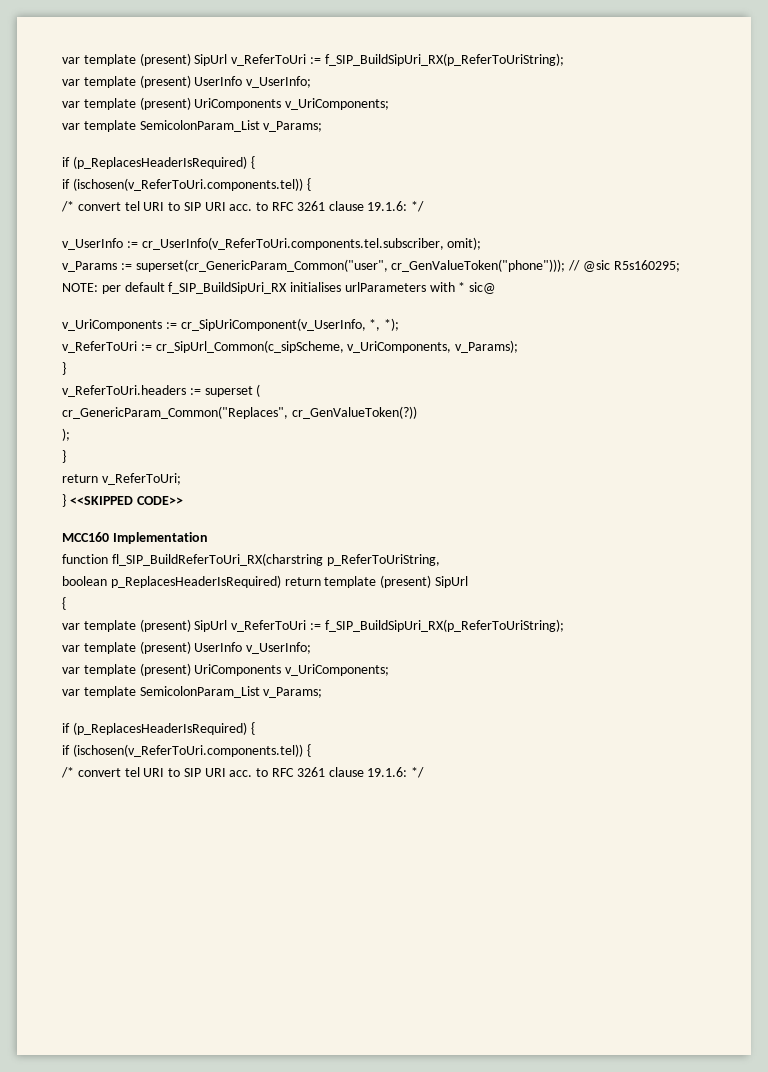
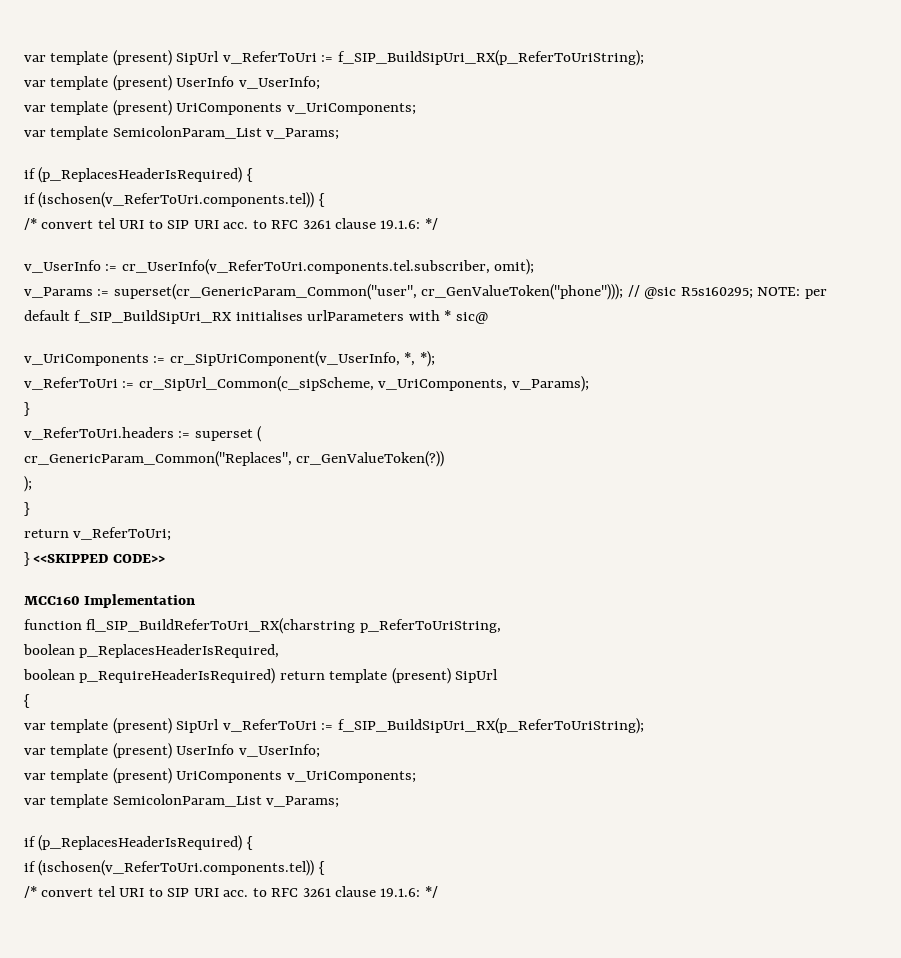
- boolean p_ReplacesHeaderIsRequired) return template (present) SipUrl
+ boolean p_ReplacesHeaderIsRequired,
+ boolean p_RequireHeaderIsRequired) return template (present) SipUrl

